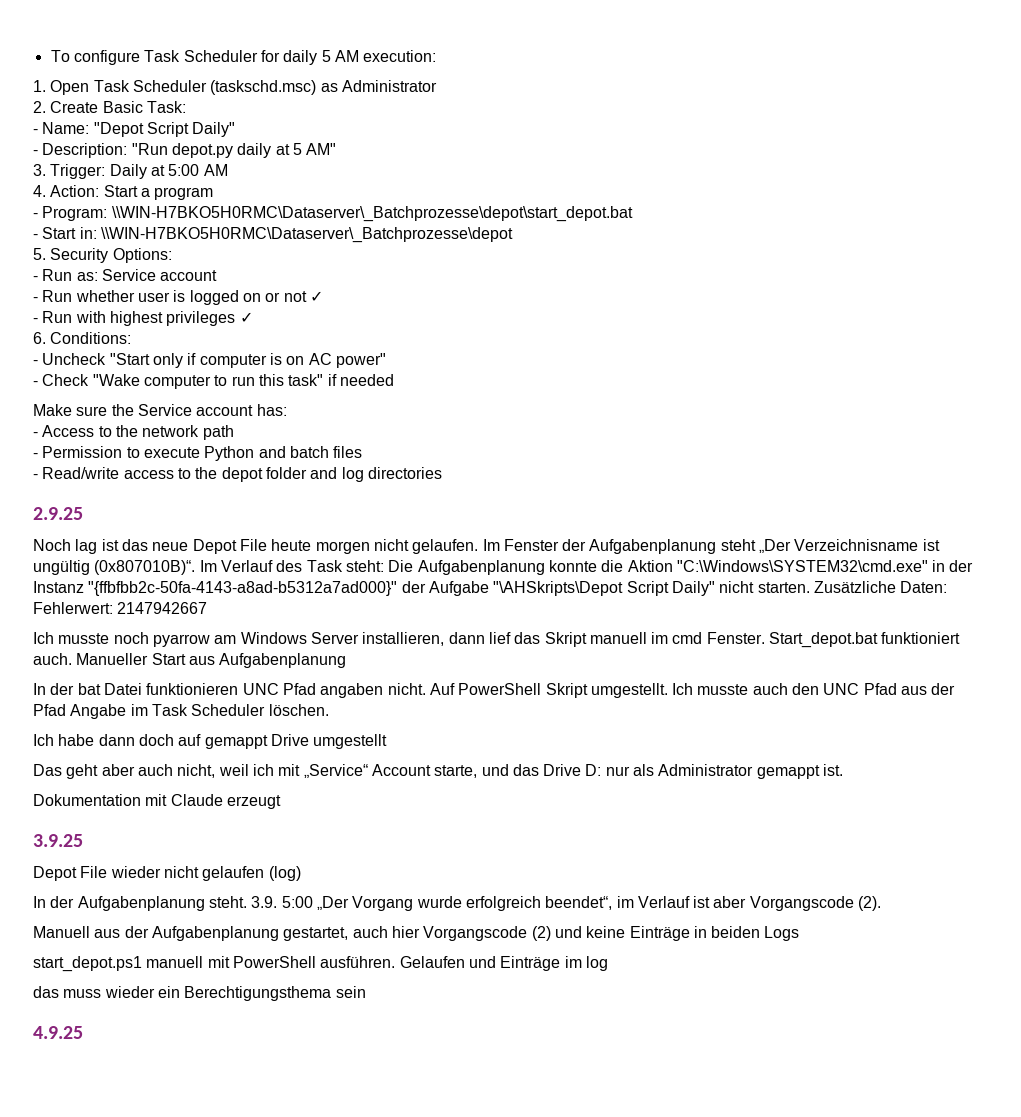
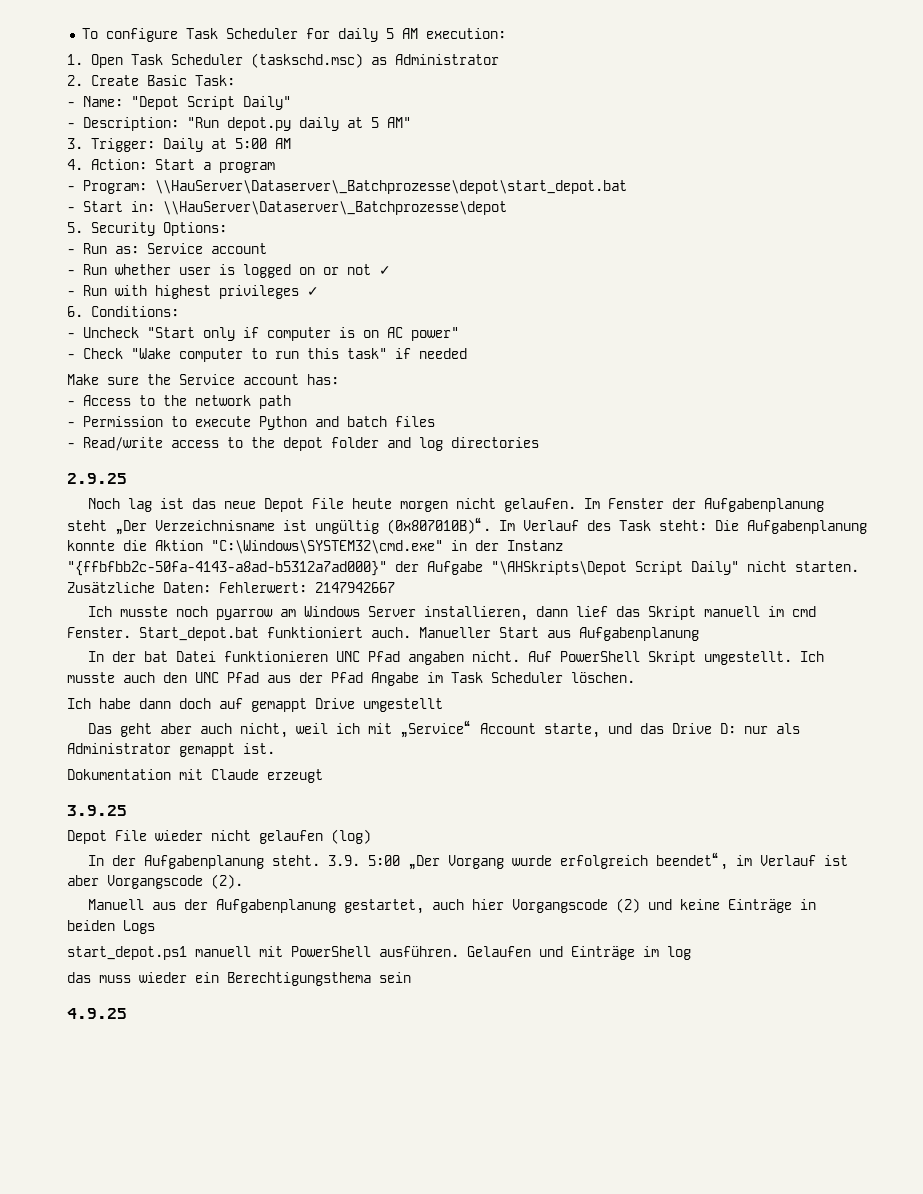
- - Program: \\WIN-H7BKO5H0RMC\Dataserver\_Batchprozesse\depot\start_depot.bat
+ - Program: \\HauServer\Dataserver\_Batchprozesse\depot\start_depot.bat
- - Start in: \\WIN-H7BKO5H0RMC\Dataserver\_Batchprozesse\depot
+ - Start in: \\HauServer\Dataserver\_Batchprozesse\depot

